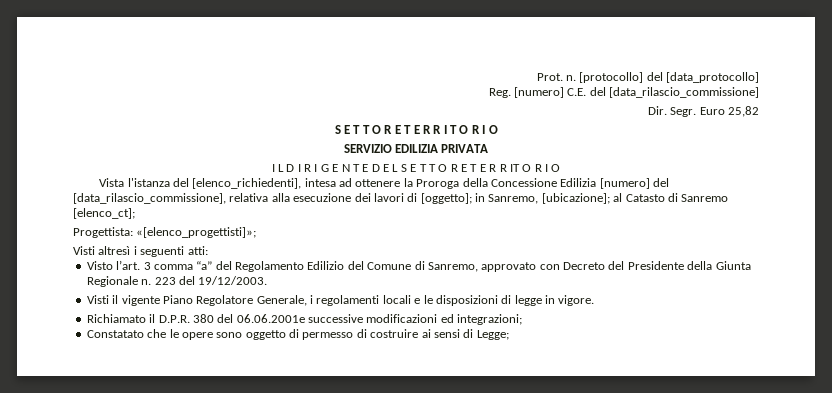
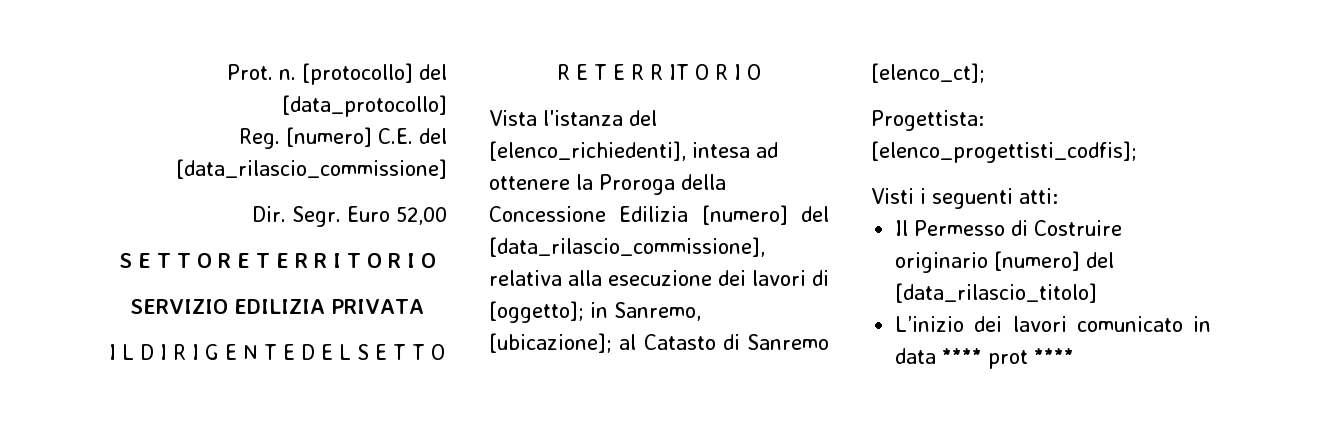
- Euro 25,82
+ Euro 52,00
- Progettista: «[elenco_progettisti]»;
- Visti altresì i seguenti atti:
+ Progettista: [elenco_progettisti_codfis];
+ Visti i seguenti atti:
- Visto l’art. 3 comma “a” del Regolamento Edilizio del Comune di Sanremo, approvato con Decreto del Presidente della Giunta Regionale n. 223 del 19/12/2003.
- Visti il vigente Piano Regolatore Generale, i regolamenti locali e le disposizioni di legge in vigore.
- Richiamato il D.P.R. 380 del 06.06.2001e successive modificazioni ed integrazioni;
- Constatato che le opere sono oggetto di permesso di costruire ai sensi di Legge;
+ Il Permesso di Costruire originario [numero] del [data_rilascio_titolo]
+ L’inizio dei lavori comunicato in data **** prot ****

